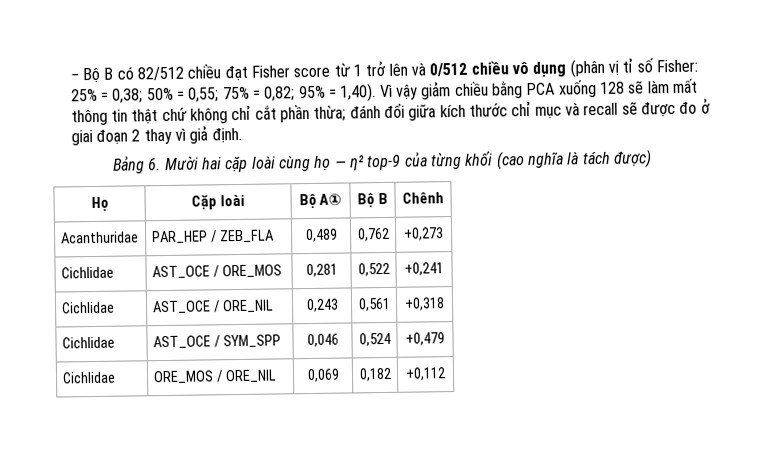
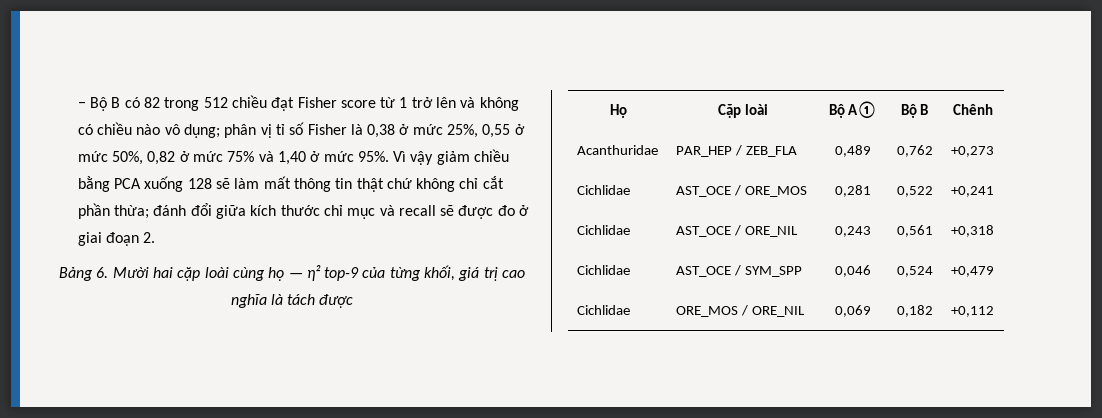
- − Bộ B có 82/512 chiều đạt Fisher score từ 1 trở lên và 0/512 chiều vô dụng (phân vị tỉ số Fisher: 25% = 0,38; 50% = 0,55; 75% = 0,82; 95% = 1,40).
+ − Bộ B có 82 trong 512 chiều đạt Fisher score từ 1 trở lên và không có chiều nào vô dụng; phân vị tỉ số Fisher là 0,38 ở mức 25%, 0,55 ở mức 50%, 0,82 ở mức 75% và 1,40 ở mức 95%.
- Vì vậy giảm chiều bằng PCA xuống 128 sẽ làm mất thông tin thật chứ không chỉ cắt phần thừa; đánh đổi giữa kích thước chỉ mục và recall sẽ được đo ở giai đoạn 2 thay vì giả định.
+ Vì vậy giảm chiều bằng PCA xuống 128 sẽ làm mất thông tin thật chứ không chỉ cắt phần thừa; đánh đổi giữa kích thước chỉ mục và recall sẽ được đo ở giai đoạn 2.
- Bảng 6. Mười hai cặp loài cùng họ — η² top-9 của từng khối (cao nghĩa là tách được)
+ Bảng 6. Mười hai cặp loài cùng họ — η² top-9 của từng khối, giá trị cao nghĩa là tách được

